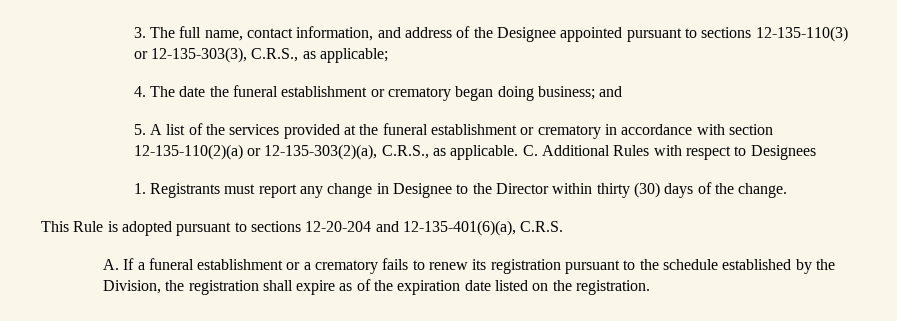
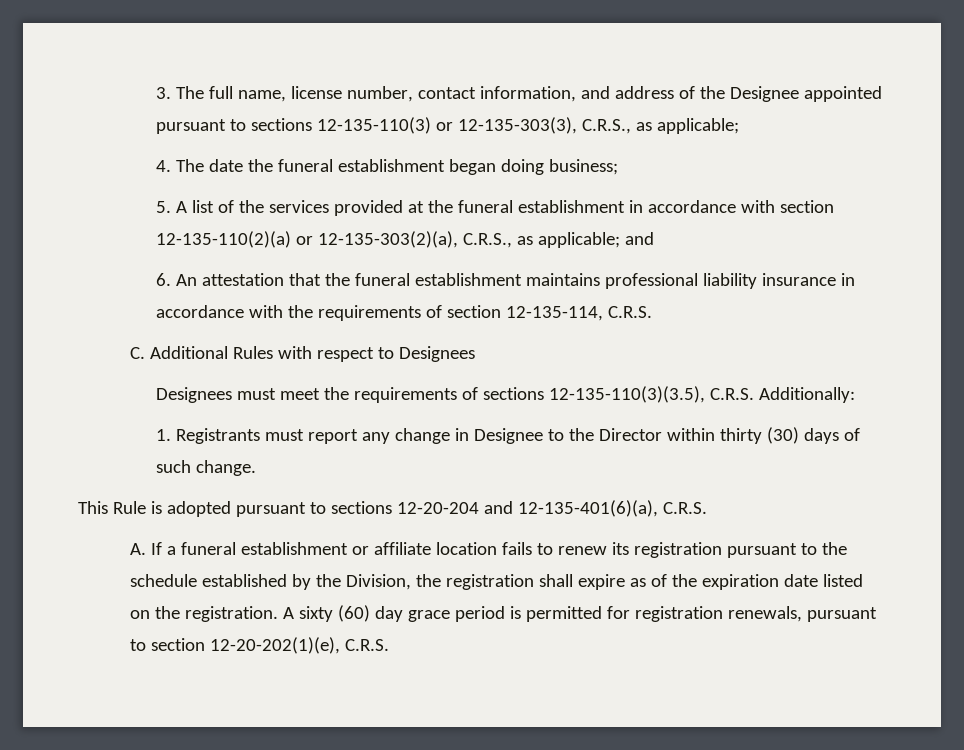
- 3. The full name, contact information, and address of the Designee appointed pursuant to sections 12-135-110(3) or 12-135-303(3), C.R.S., as applicable;
+ 3. The full name, license number, contact information, and address of the Designee appointed pursuant to sections 12-135-110(3) or 12-135-303(3), C.R.S., as applicable;
- 4. The date the funeral establishment or crematory began doing business; and
+ 4. The date the funeral establishment began doing business;
- 5. A list of the services provided at the funeral establishment or crematory in accordance with section 12-135-110(2)(a) or 12-135-303(2)(a), C.R.S., as applicable. C. Additional Rules with respect to Designees
+ 5. A list of the services provided at the funeral establishment in accordance with section 12-135-110(2)(a) or 12-135-303(2)(a), C.R.S., as applicable; and
+ 6. An attestation that the funeral establishment maintains professional liability insurance in accordance with the requirements of section 12-135-114, C.R.S.
+ C. Additional Rules with respect to Designees
+ Designees must meet the requirements of sections 12-135-110(3)(3.5), C.R.S. Additionally:
- 1. Registrants must report any change in Designee to the Director within thirty (30) days of the change.
+ 1. Registrants must report any change in Designee to the Director within thirty (30) days of such change.
- A. If a funeral establishment or a crematory fails to renew its registration pursuant to the schedule established by the Division, the registration shall expire as of the expiration date listed on the registration.
+ A. If a funeral establishment or affiliate location fails to renew its registration pursuant to the schedule established by the Division, the registration shall expire as of the expiration date listed on the registration.
+ A sixty (60) day grace period is permitted for registration renewals, pursuant to section 12-20-202(1)(e), C.R.S.

